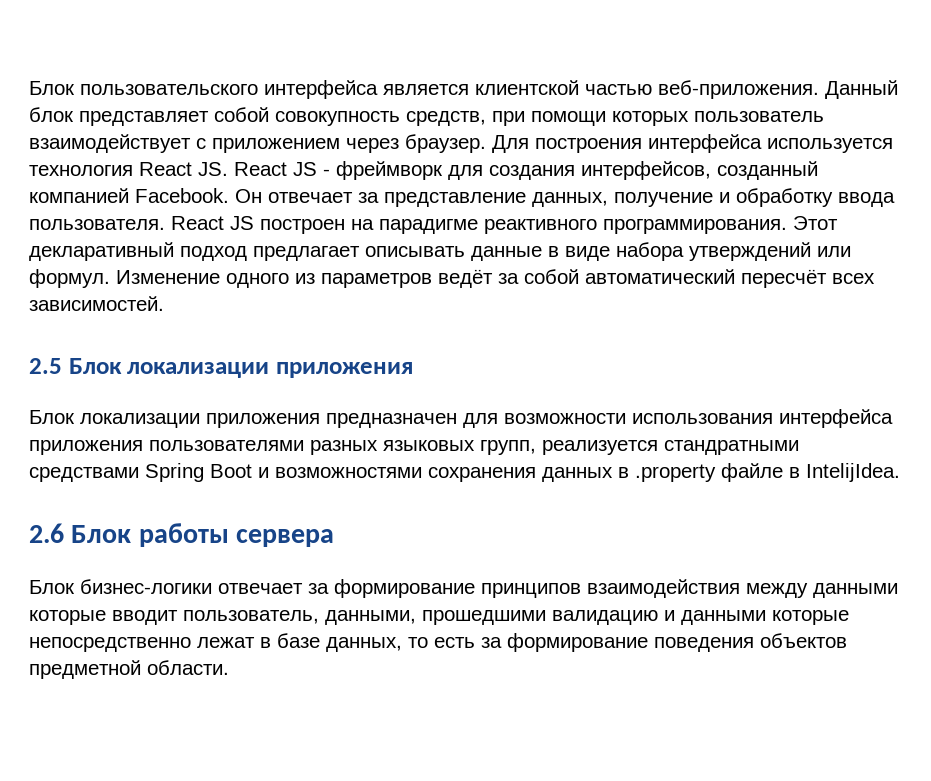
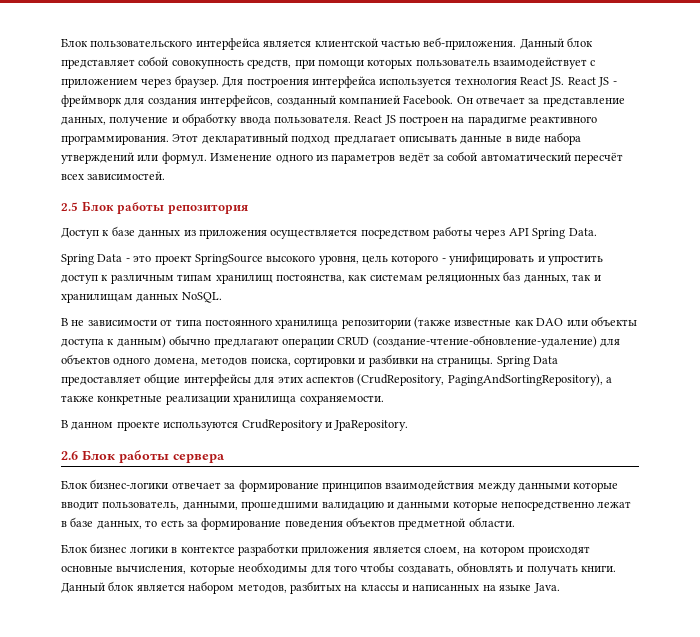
- 2.5 Блок локализации приложения
- Блок локализации приложения предназначен для возможности использования интерфейса приложения пользователями разных языковых групп, реализуется стандратными средствами Spring Boot и возможностями сохранения данных в .property файле в IntelijIdea.
+ 2.5 Блок работы репозитория
+ Доступ к базе данных из приложения осуществляется посредством работы через API Spring Data.
+ Spring Data - это проект SpringSource высокого уровня, цель которого - унифицировать и упростить доступ к различным типам хранилищ постоянства, как системам реляционных баз данных, так и хранилищам данных NoSQL.
+ В не зависимости от типа постоянного хранилища репозитории (также известные как DAO или объекты доступа к данным) обычно предлагают операции CRUD (создание-чтение-обновление-удаление) для объектов одного домена, методов поиска, сортировки и разбивки на страницы. Spring Data предоставляет общие интерфейсы для этих аспектов (CrudRepository, PagingAndSortingRepository), а также конкретные реализации хранилища сохраняемости.
+ В данном проекте используются CrudRepository и JpaRepository.
+ Блок бизнес логики в контектсе разработки приложения является слоем, на котором происходят основные вычисления, которые необходимы для того чтобы создавать, обновлять и получать книги. Данный блок является набором методов, разбитых на классы и написанных на языке Java.

